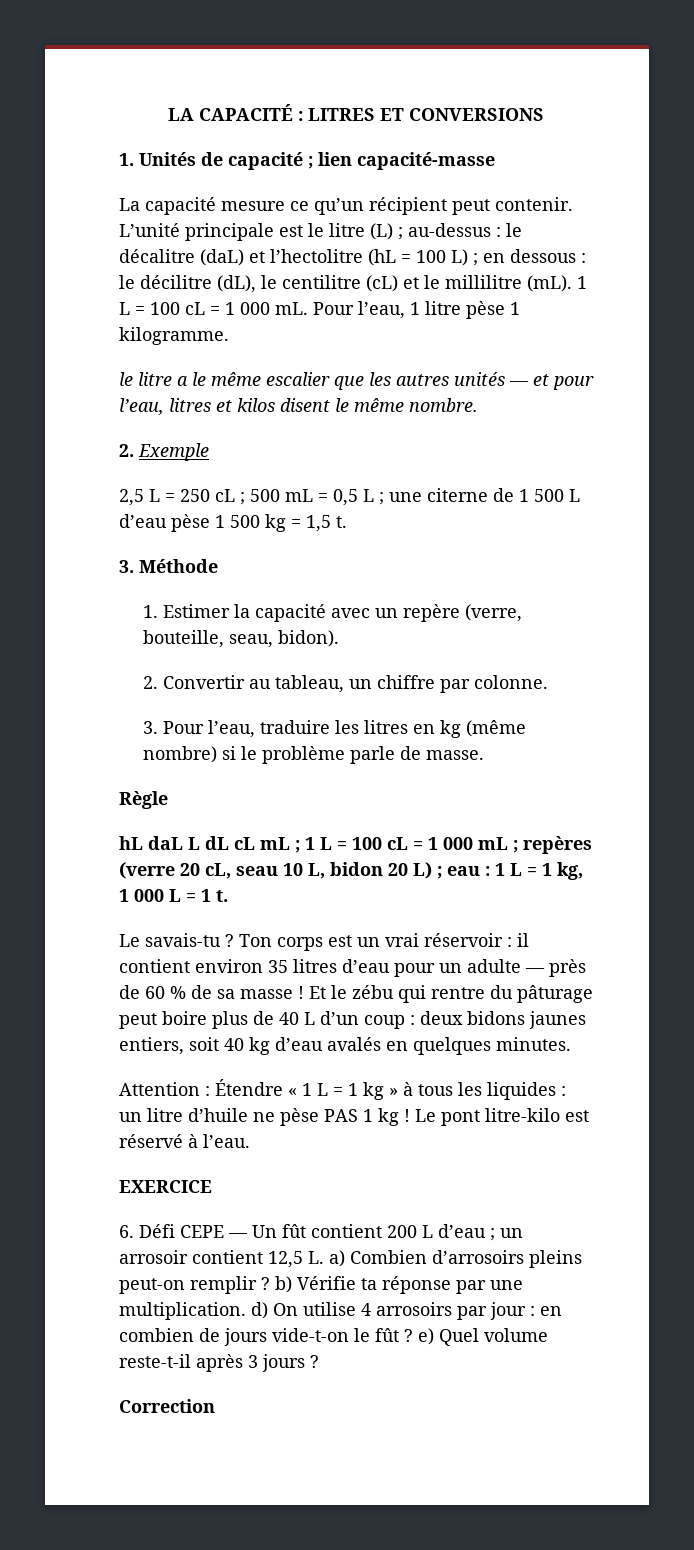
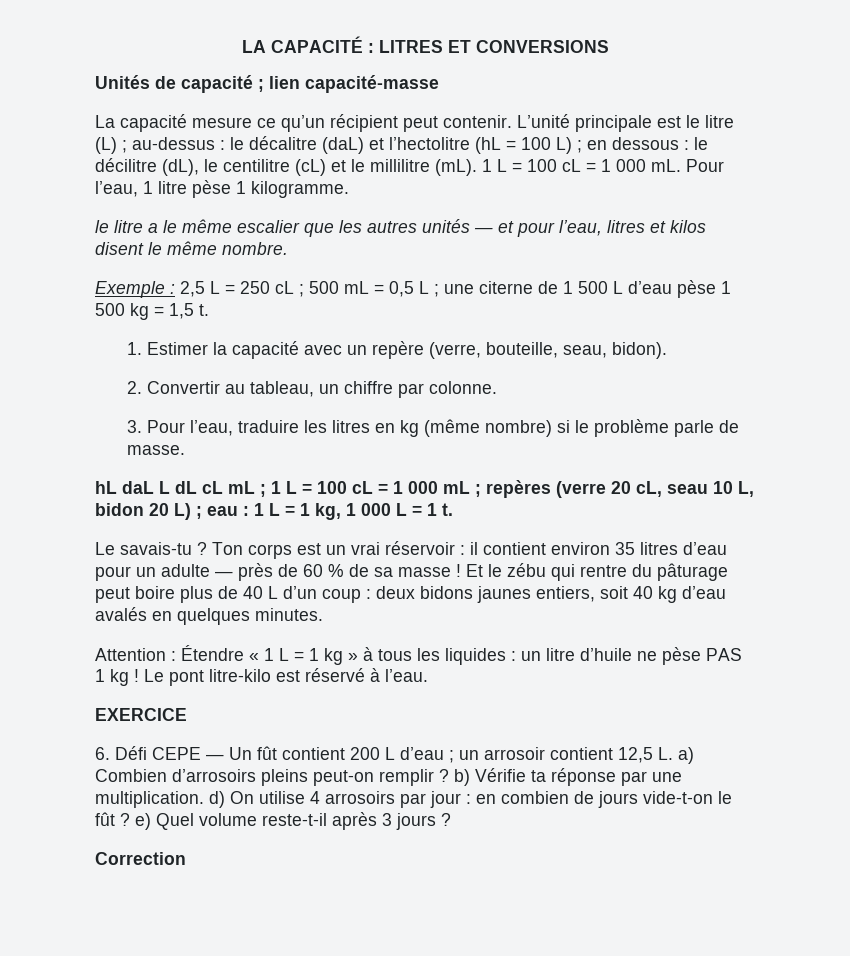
- 1. Unités de capacité ; lien capacité-masse
+ Unités de capacité ; lien capacité-masse
- 2. Exemple
- 2,5 L = 250 cL ; 500 mL = 0,5 L ; une citerne de 1 500 L d’eau pèse 1 500 kg = 1,5 t.
+ Exemple : 2,5 L = 250 cL ; 500 mL = 0,5 L ; une citerne de 1 500 L d’eau pèse 1 500 kg = 1,5 t.
- 3. Méthode
- Règle

